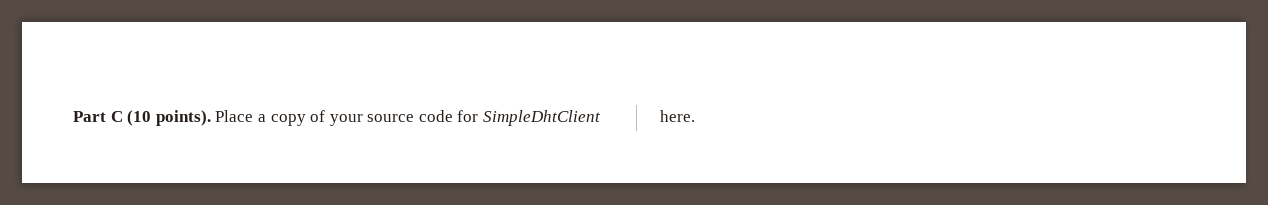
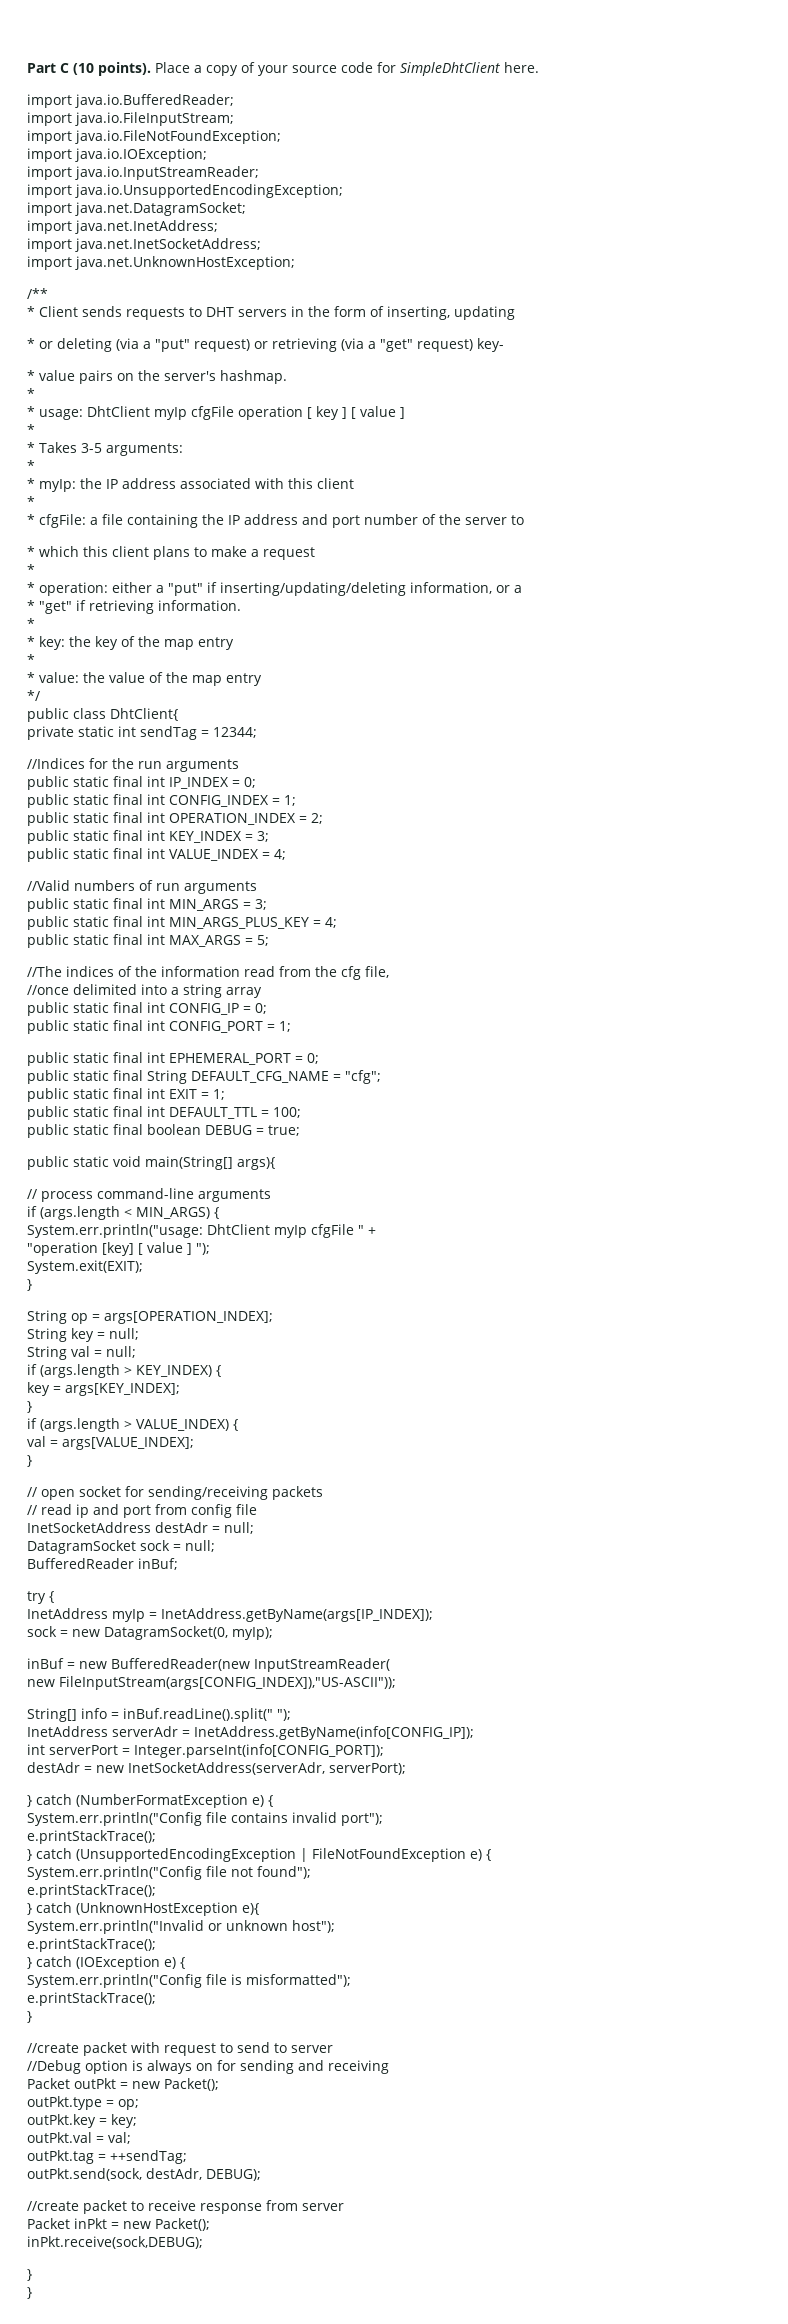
+ import java.io.BufferedReader;
+ import java.io.FileInputStream;
+ import java.io.FileNotFoundException;
+ import java.io.IOException;
+ import java.io.InputStreamReader;
+ import java.io.UnsupportedEncodingException;
+ import java.net.DatagramSocket;
+ import java.net.InetAddress;
+ import java.net.InetSocketAddress;
+ import java.net.UnknownHostException;
+ /**
+ * Client sends requests to DHT servers in the form of inserting, updating
+ * or deleting (via a "put" request) or retrieving (via a "get" request) key-
+ * value pairs on the server's hashmap.
+ *
+ * usage: DhtClient myIp cfgFile operation [ key ] [ value ]
+ *
+ * Takes 3-5 arguments:
+ *
+ * myIp: the IP address associated with this client
+ *
+ * cfgFile: a file containing the IP address and port number of the server to
+ * which this client plans to make a request
+ *
+ * operation: either a "put" if inserting/updating/deleting information, or a
+ * "get" if retrieving information.
+ *
+ * key: the key of the map entry
+ *
+ * value: the value of the map entry
+ */
+ public class DhtClient{
+ private static int sendTag = 12344;
+ //Indices for the run arguments
+ public static final int IP_INDEX = 0;
+ public static final int CONFIG_INDEX = 1;
+ public static final int OPERATION_INDEX = 2;
+ public static final int KEY_INDEX = 3;
+ public static final int VALUE_INDEX = 4;
+ //Valid numbers of run arguments
+ public static final int MIN_ARGS = 3;
+ public static final int MIN_ARGS_PLUS_KEY = 4;
+ public static final int MAX_ARGS = 5;
+ //The indices of the information read from the cfg file,
+ //once delimited into a string array
+ public static final int CONFIG_IP = 0;
+ public static final int CONFIG_PORT = 1;
+ public static final int EPHEMERAL_PORT = 0;
+ public static final String DEFAULT_CFG_NAME = "cfg";
+ public static final int EXIT = 1;
+ public static final int DEFAULT_TTL = 100;
+ public static final boolean DEBUG = true;
+ public static void main(String[] args){
+ // process command-line arguments
+ if (args.length < MIN_ARGS) {
+ System.err.println("usage: DhtClient myIp cfgFile " +
+ "operation [key] [ value ] ");
+ System.exit(EXIT);
+ }
+ String op = args[OPERATION_INDEX];
+ String key = null;
+ String val = null;
+ if (args.length > KEY_INDEX) {
+ key = args[KEY_INDEX];
+ }
+ if (args.length > VALUE_INDEX) {
+ val = args[VALUE_INDEX];
+ }
+ // open socket for sending/receiving packets
+ // read ip and port from config file
+ InetSocketAddress destAdr = null;
+ DatagramSocket sock = null;
+ BufferedReader inBuf;
+ try {
+ InetAddress myIp = InetAddress.getByName(args[IP_INDEX]);
+ sock = new DatagramSocket(0, myIp);
+ inBuf = new BufferedReader(new InputStreamReader(
+ new FileInputStream(args[CONFIG_INDEX]),"US-ASCII"));
+ String[] info = inBuf.readLine().split(" ");
+ InetAddress serverAdr = InetAddress.getByName(info[CONFIG_IP]);
+ int serverPort = Integer.parseInt(info[CONFIG_PORT]);
+ destAdr = new InetSocketAddress(serverAdr, serverPort);
+ } catch (NumberFormatException e) {
+ System.err.println("Config file contains invalid port");
+ e.printStackTrace();
+ } catch (UnsupportedEncodingException | FileNotFoundException e) {
+ System.err.println("Config file not found");
+ e.printStackTrace();
+ } catch (UnknownHostException e){
+ System.err.println("Invalid or unknown host");
+ e.printStackTrace();
+ } catch (IOException e) {
+ System.err.println("Config file is misformatted");
+ e.printStackTrace();
+ }
+ //create packet with request to send to server
+ //Debug option is always on for sending and receiving
+ Packet outPkt = new Packet();
+ outPkt.type = op;
+ outPkt.key = key;
+ outPkt.val = val;
+ outPkt.tag = ++sendTag;
+ outPkt.send(sock, destAdr, DEBUG);
+ //create packet to receive response from server
+ Packet inPkt = new Packet();
+ inPkt.receive(sock,DEBUG);
+ }
+ }

